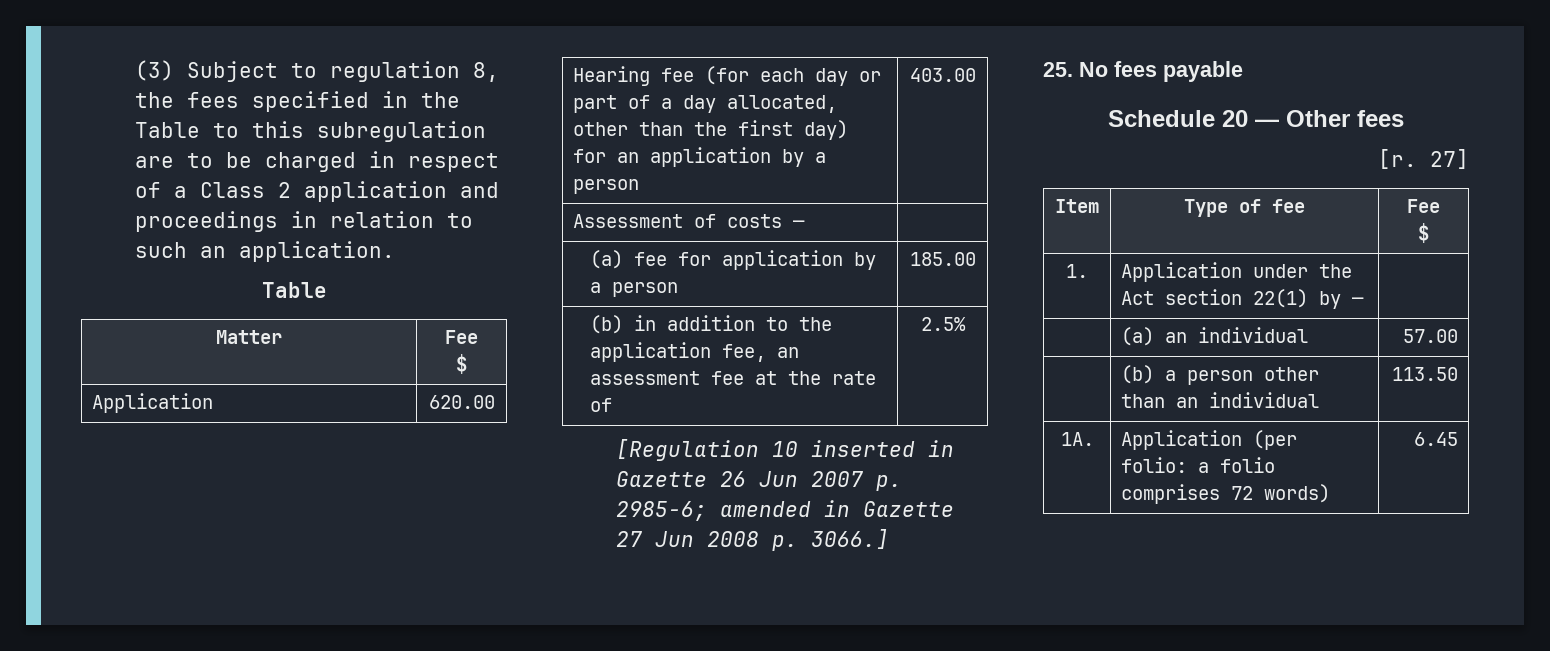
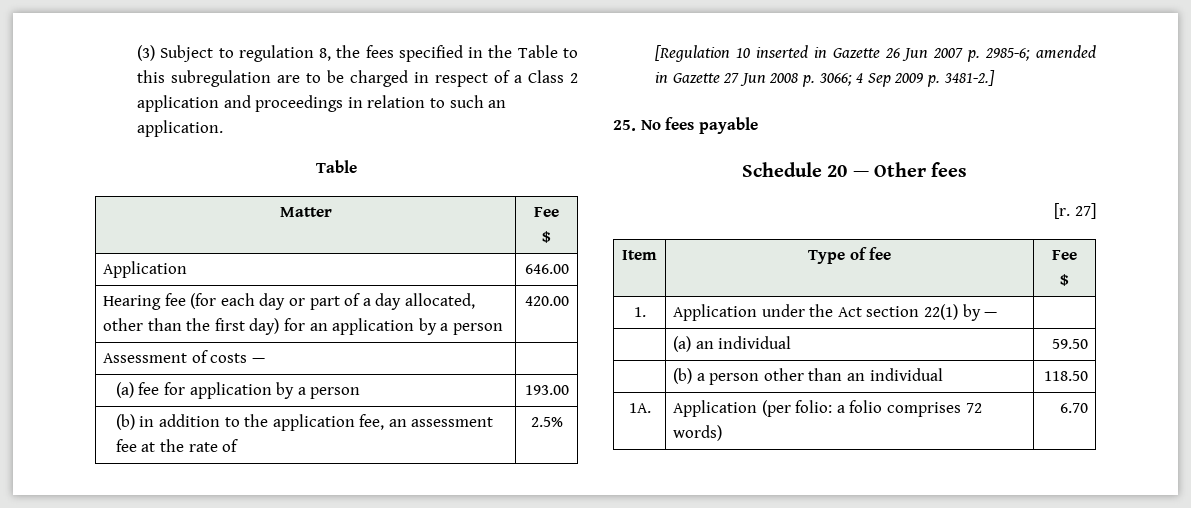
- Application | 620.00
+ Application | 646.00
- Hearing fee (for each day or part of a day allocated, other than the first day) for an application by a person | 403.00
+ Hearing fee (for each day or part of a day allocated, other than the first day) for an application by a person | 420.00
- (a) fee for application by a person | 185.00
+ (a) fee for application by a person | 193.00
- [Regulation 10 inserted in Gazette 26 Jun 2007 p. 2985-6; amended in Gazette 27 Jun 2008 p. 3066.]
+ [Regulation 10 inserted in Gazette 26 Jun 2007 p. 2985-6; amended in Gazette 27 Jun 2008 p. 3066; 4 Sep 2009 p. 3481-2.]
- | (a) an individual | 57.00
+ | (a) an individual | 59.50
- | (b) a person other than an individual | 113.50
+ | (b) a person other than an individual | 118.50
- 1A. | Application (per folio: a folio comprises 72 words) | 6.45
+ 1A. | Application (per folio: a folio comprises 72 words) | 6.70

